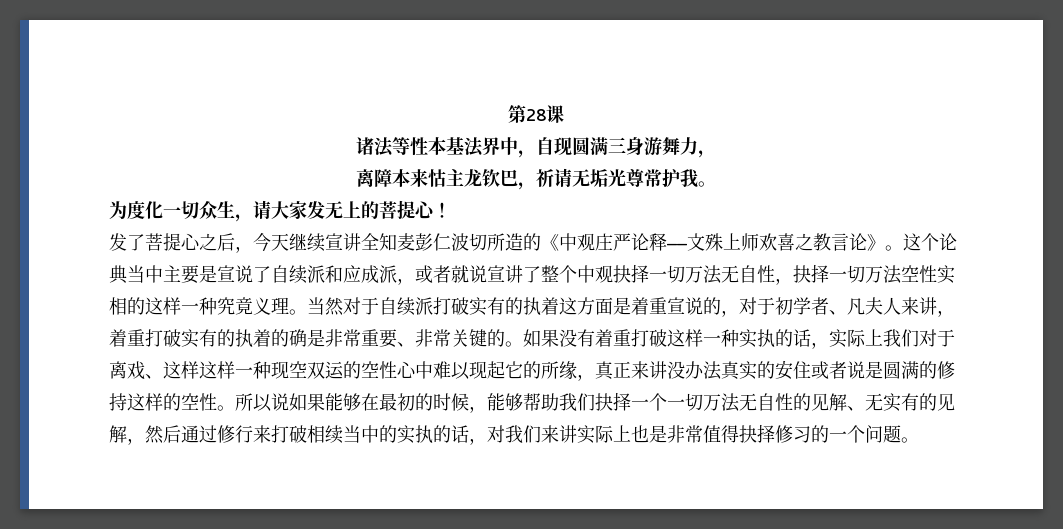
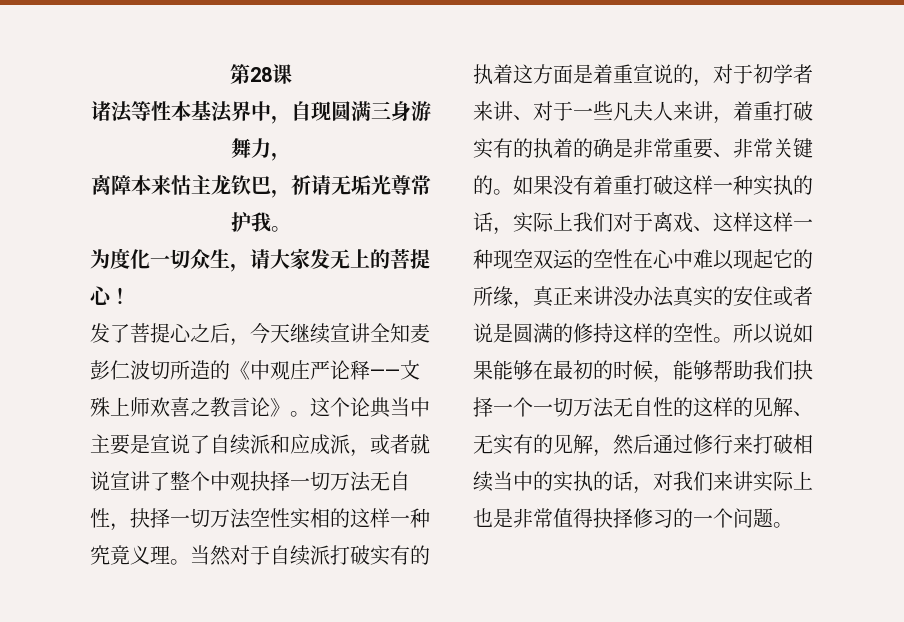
- 当然对于自续派打破实有的执着这方面是着重宣说的，对于初学者、凡夫人来讲，着重打破实有的执着的确是非常重要、非常关键的。
+ 当然对于自续派打破实有的执着这方面是着重宣说的，对于初学者来讲、对于一些凡夫人来讲，着重打破实有的执着的确是非常重要、非常关键的。
- 如果没有着重打破这样一种实执的话，实际上我们对于离戏、这样这样一种现空双运的空性心中难以现起它的所缘，真正来讲没办法真实的安住或者说是圆满的修持这样的空性。
+ 如果没有着重打破这样一种实执的话，实际上我们对于离戏、这样这样一种现空双运的空性在心中难以现起它的所缘，真正来讲没办法真实的安住或者说是圆满的修持这样的空性。
- 所以说如果能够在最初的时候，能够帮助我们抉择一个一切万法无自性的见解、无实有的见解，然后通过修行来打破相续当中的实执的话，对我们来讲实际上也是非常值得抉择修习的一个问题。
+ 所以说如果能够在最初的时候，能够帮助我们抉择一个一切万法无自性的这样的见解、无实有的见解，然后通过修行来打破相续当中的实执的话，对我们来讲实际上也是非常值得抉择修习的一个问题。

